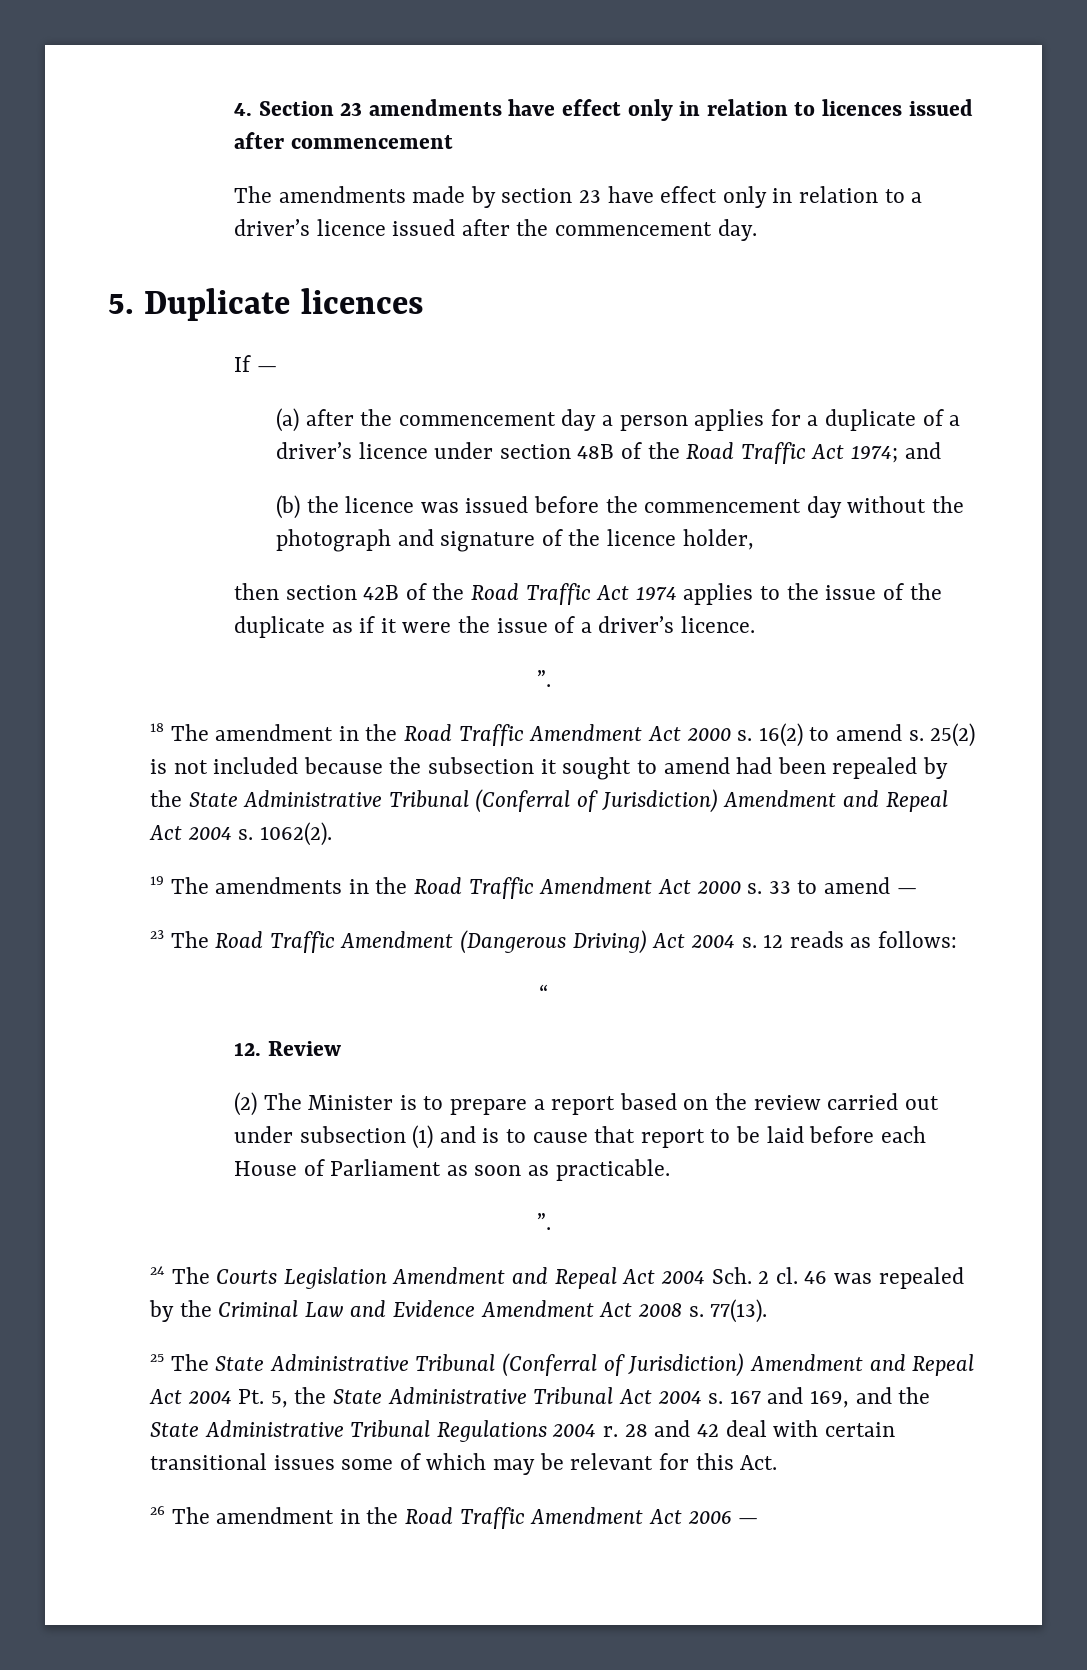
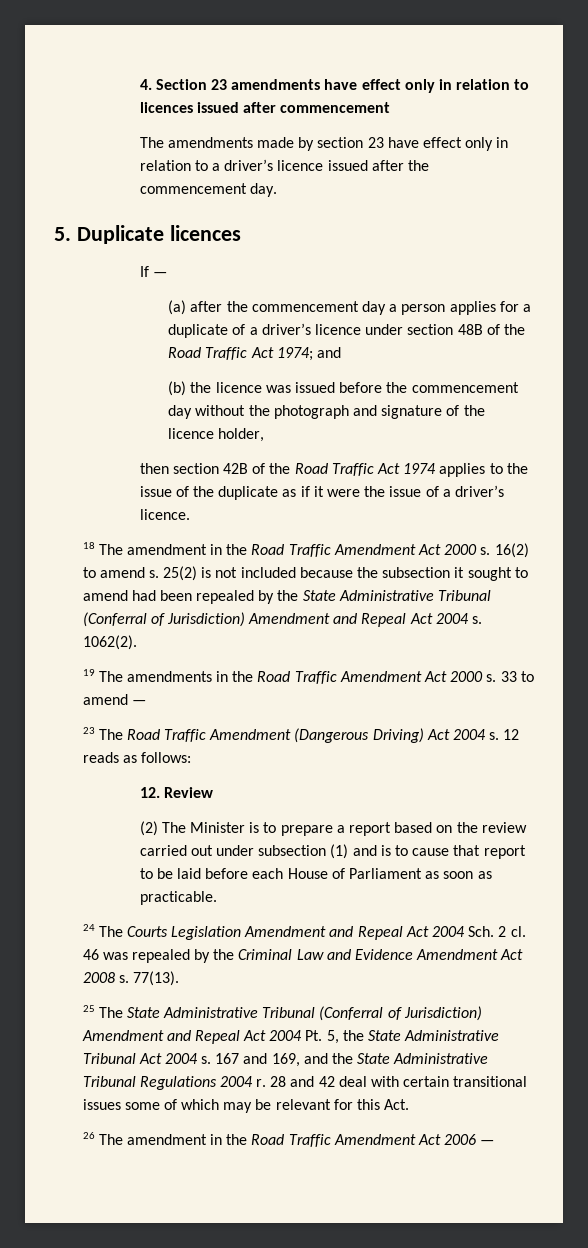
  then section 42B of the Road Traffic Act 1974 applies to the issue of the duplicate as if it were the issue of a driver’s licence.
- ”.
- “
  (2) The Minister is to prepare a report based on the review carried out under subsection (1) and is to cause that report to be laid before each House of Parliament as soon as practicable.
- ”.

